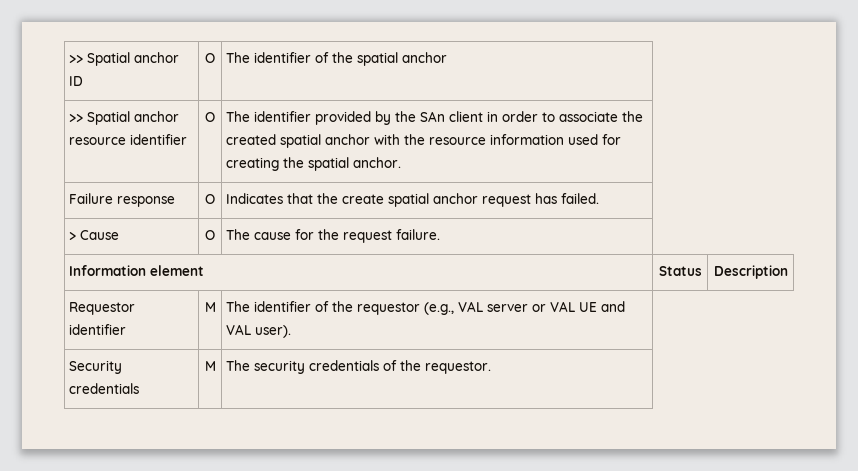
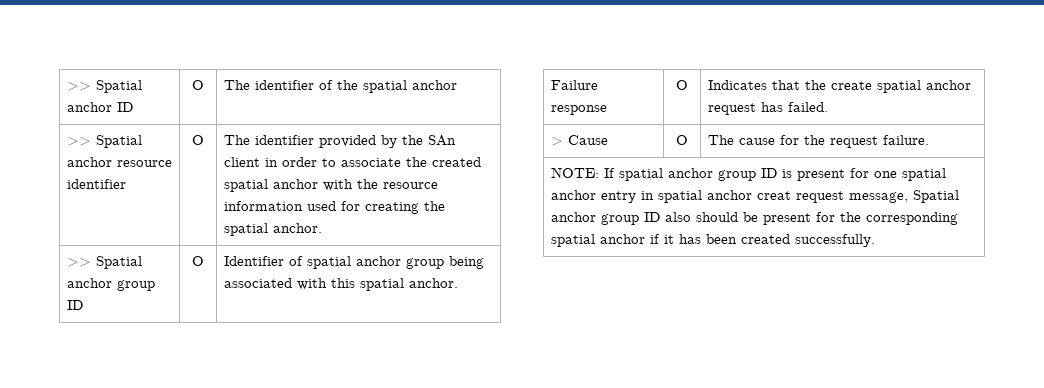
+ >> Spatial anchor group ID | O | Identifier of spatial anchor group being associated with this spatial anchor.
- Information element | Status | Description
- Requestor identifier | M | The identifier of the requestor (e.g., VAL server or VAL UE and VAL user).
- Security credentials | M | The security credentials of the requestor.
+ NOTE: If spatial anchor group ID is present for one spatial anchor entry in spatial anchor creat request message, Spatial anchor group ID also should be present for the corresponding spatial anchor if it has been created successfully.

